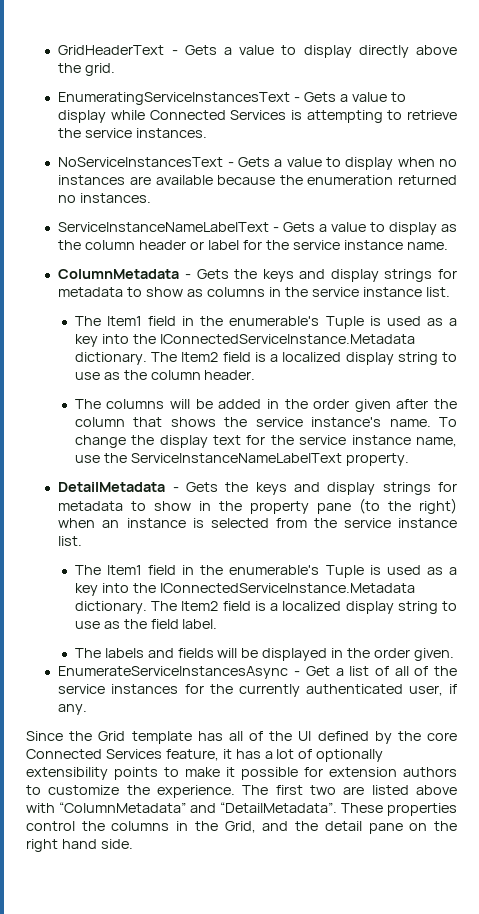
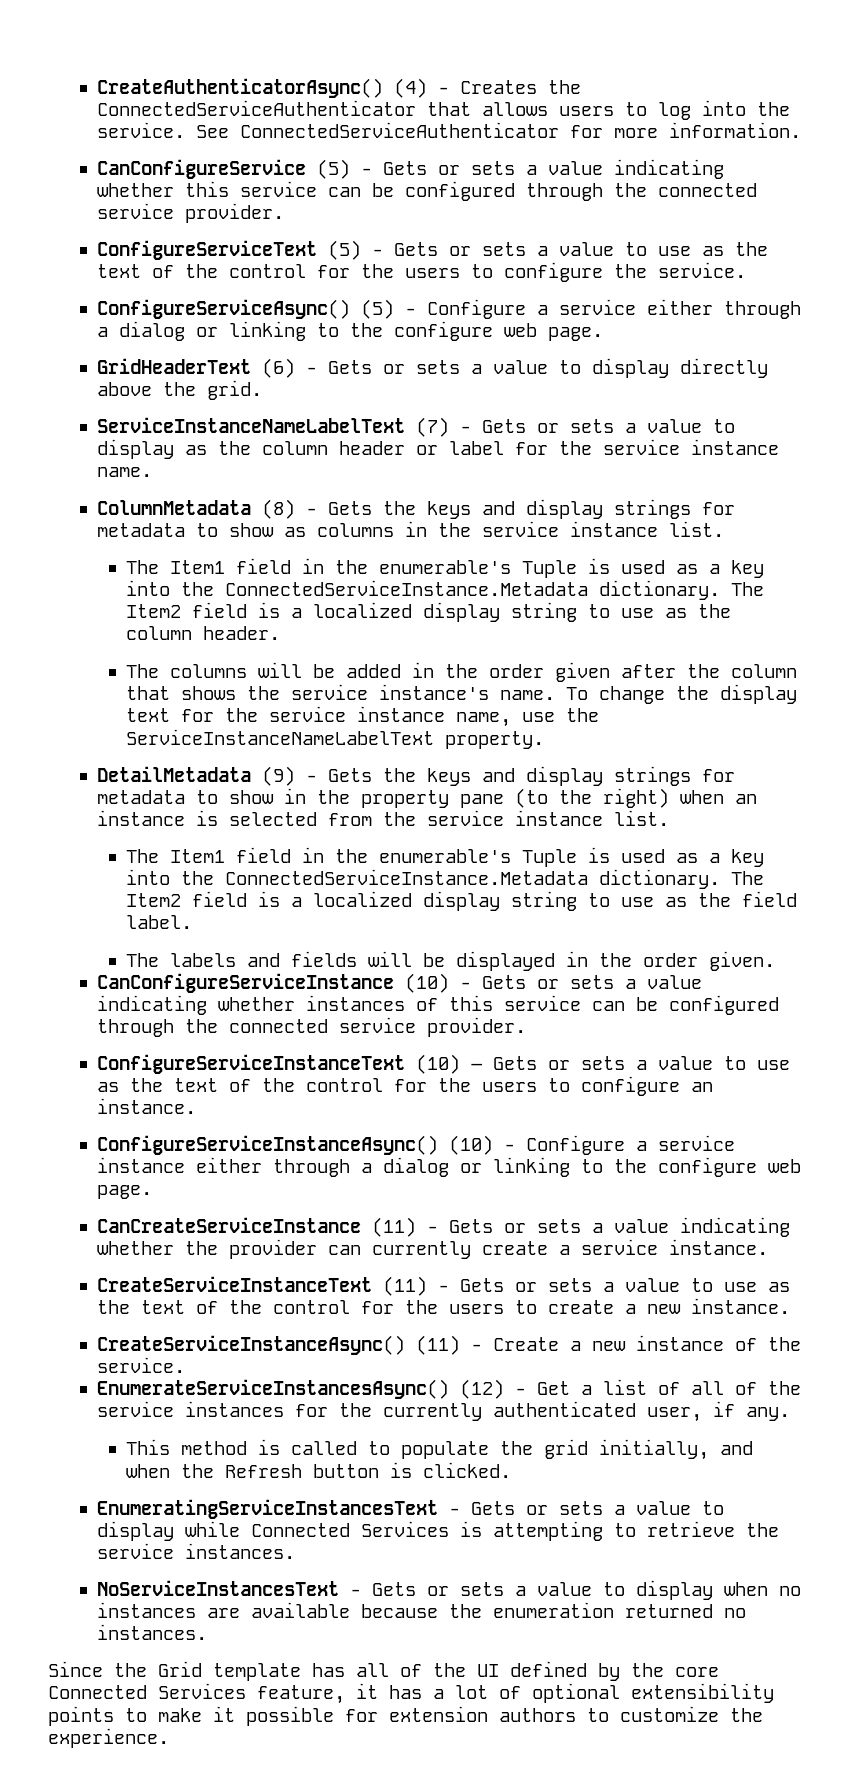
- GridHeaderText - Gets a value to display directly above the grid.
+ CreateAuthenticatorAsync() (4) - Creates the ConnectedServiceAuthenticator that allows users to log into the service. See ConnectedServiceAuthenticator for more information.
+ CanConfigureService (5) - Gets or sets a value indicating whether this service can be configured through the connected service provider.
+ ConfigureServiceText (5) - Gets or sets a value to use as the text of the control for the users to configure the service.
+ ConfigureServiceAsync() (5) - Configure a service either through a dialog or linking to the configure web page.
+ GridHeaderText (6) - Gets or sets a value to display directly above the grid.
- EnumeratingServiceInstancesText - Gets a value to display while Connected Services is attempting to retrieve the service instances.
- NoServiceInstancesText - Gets a value to display when no instances are available because the enumeration returned no instances.
- ServiceInstanceNameLabelText - Gets a value to display as the column header or label for the service instance name.
+ ServiceInstanceNameLabelText (7) - Gets or sets a value to display as the column header or label for the service instance name.
- ColumnMetadata - Gets the keys and display strings for metadata to show as columns in the service instance list.
- The Item1 field in the enumerable's Tuple is used as a key into the IConnectedServiceInstance.Metadata dictionary.
+ ColumnMetadata (8) - Gets the keys and display strings for metadata to show as columns in the service instance list.
+ The Item1 field in the enumerable's Tuple is used as a key into the ConnectedServiceInstance.Metadata dictionary.
- DetailMetadata - Gets the keys and display strings for metadata to show in the property pane (to the right) when an instance is selected from the service instance list.
- The Item1 field in the enumerable's Tuple is used as a key into the IConnectedServiceInstance.Metadata dictionary.
+ DetailMetadata (9) - Gets the keys and display strings for metadata to show in the property pane (to the right) when an instance is selected from the service instance list.
+ The Item1 field in the enumerable's Tuple is used as a key into the ConnectedServiceInstance.Metadata dictionary.
- EnumerateServiceInstancesAsync - Get a list of all of the service instances for the currently authenticated user, if any.
+ CanConfigureServiceInstance (10) - Gets or sets a value indicating whether instances of this service can be configured through the connected service provider.
+ ConfigureServiceInstanceText (10) – Gets or sets a value to use as the text of the control for the users to configure an instance.
+ ConfigureServiceInstanceAsync() (10) - Configure a service instance either through a dialog or linking to the configure web page.
+ CanCreateServiceInstance (11) - Gets or sets a value indicating whether the provider can currently create a service instance.
+ CreateServiceInstanceText (11) - Gets or sets a value to use as the text of the control for the users to create a new instance.
+ CreateServiceInstanceAsync() (11) - Create a new instance of the service.
+ EnumerateServiceInstancesAsync() (12) - Get a list of all of the service instances for the currently authenticated user, if any.
+ This method is called to populate the grid initially, and when the Refresh button is clicked.
+ EnumeratingServiceInstancesText - Gets or sets a value to display while Connected Services is attempting to retrieve the service instances.
+ NoServiceInstancesText - Gets or sets a value to display when no instances are available because the enumeration returned no instances.
- Since the Grid template has all of the UI defined by the core Connected Services feature, it has a lot of optionally extensibility points to make it possible for extension authors to customize the experience. The first two are listed above with “ColumnMetadata” and “DetailMetadata”. These properties control the columns in the Grid, and the detail pane on the right hand side.
+ Since the Grid template has all of the UI defined by the core Connected Services feature, it has a lot of optional extensibility points to make it possible for extension authors to customize the experience.

